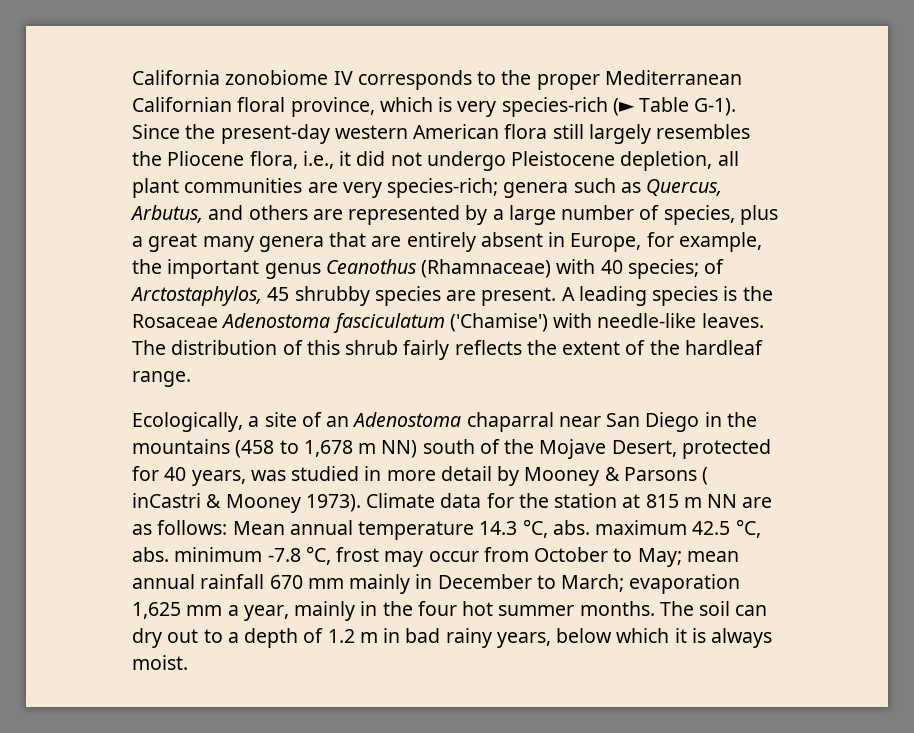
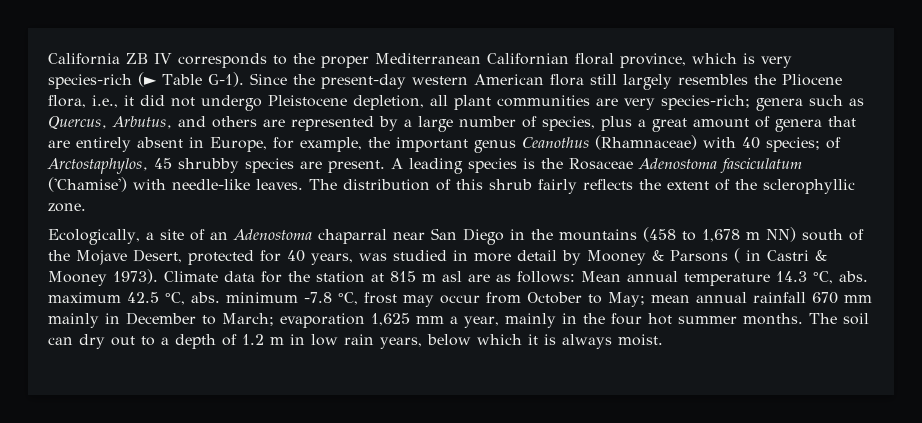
- California zonobiome IV corresponds to the proper Mediterranean Californian floral province, which is very species-rich (► Table G-1).
+ California ZB IV corresponds to the proper Mediterranean Californian floral province, which is very species-rich (► Table G-1).
- genera such as Quercus, Arbutus, and others are represented by a large number of species, plus a great many genera that are entirely absent in Europe, for example, the important genus Ceanothus (Rhamnaceae) with 40 species;
+ genera such as Quercus, Arbutus, and others are represented by a large number of species, plus a great amount of genera that are entirely absent in Europe, for example, the important genus Ceanothus (Rhamnaceae) with 40 species;
- The distribution of this shrub fairly reflects the extent of the hardleaf range.
+ The distribution of this shrub fairly reflects the extent of the sclerophyllic zone.
- Ecologically, a site of an Adenostoma chaparral near San Diego in the mountains (458 to 1,678 m NN) south of the Mojave Desert, protected for 40 years, was studied in more detail by Mooney & Parsons ( inCastri & Mooney 1973).
+ Ecologically, a site of an Adenostoma chaparral near San Diego in the mountains (458 to 1,678 m NN) south of the Mojave Desert, protected for 40 years, was studied in more detail by Mooney & Parsons ( in Castri & Mooney 1973).
- Climate data for the station at 815 m NN are as follows: Mean annual temperature 14.3 °C, abs. maximum 42.5 °C, abs. minimum -7.8 °C, frost may occur from October to May; mean annual rainfall 670 mm mainly in December to March; evaporation 1,625 mm a year, mainly in the four hot summer months.
+ Climate data for the station at 815 m asl are as follows: Mean annual temperature 14.3 °C, abs. maximum 42.5 °C, abs. minimum -7.8 °C, frost may occur from October to May; mean annual rainfall 670 mm mainly in December to March; evaporation 1,625 mm a year, mainly in the four hot summer months.
- The soil can dry out to a depth of 1.2 m in bad rainy years, below which it is always moist.
+ The soil can dry out to a depth of 1.2 m in low rain years, below which it is always moist.

